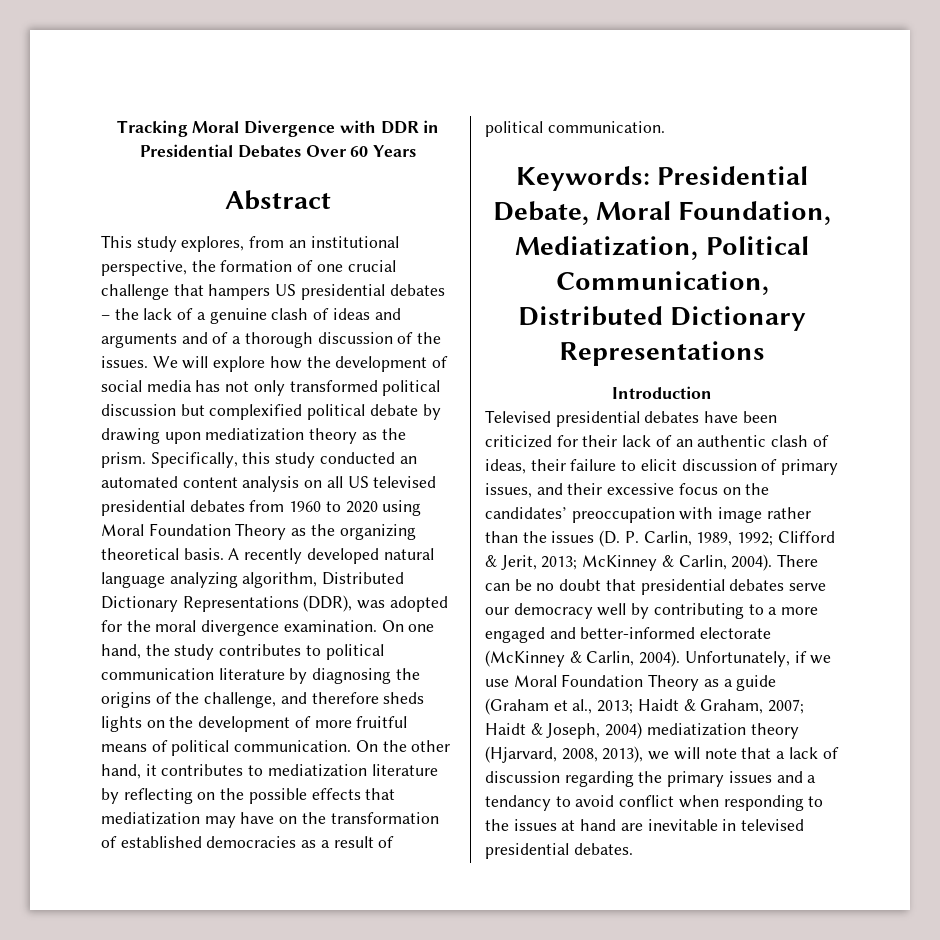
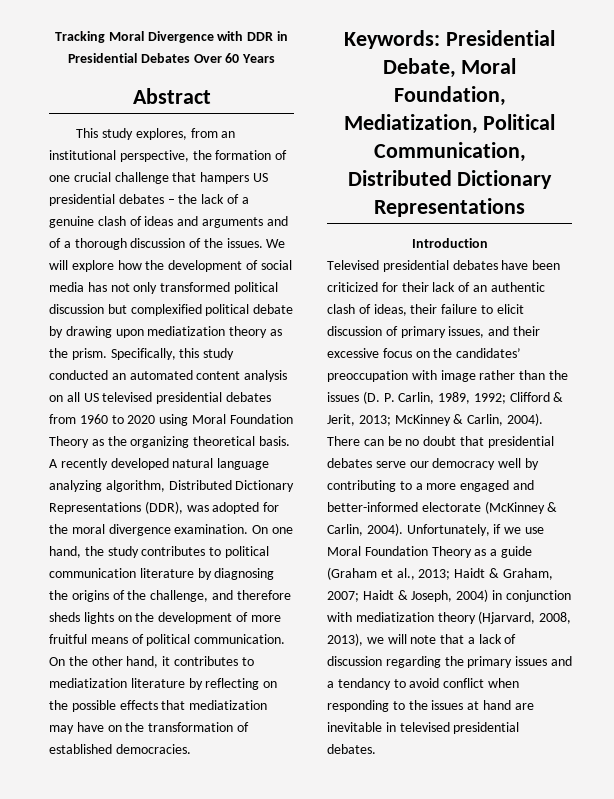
- On the other hand, it contributes to mediatization literature by reflecting on the possible effects that mediatization may have on the transformation of established democracies as a result of political communication.
+ On the other hand, it contributes to mediatization literature by reflecting on the possible effects that mediatization may have on the transformation of established democracies.
- Unfortunately, if we use Moral Foundation Theory as a guide (Graham et al., 2013; Haidt & Graham, 2007; Haidt & Joseph, 2004) mediatization theory (Hjarvard, 2008, 2013), we will note that a lack of discussion regarding the primary issues and a tendancy to avoid conflict when responding to the issues at hand are inevitable in televised presidential debates.
+ Unfortunately, if we use Moral Foundation Theory as a guide (Graham et al., 2013; Haidt & Graham, 2007; Haidt & Joseph, 2004) in conjunction with mediatization theory (Hjarvard, 2008, 2013), we will note that a lack of discussion regarding the primary issues and a tendancy to avoid conflict when responding to the issues at hand are inevitable in televised presidential debates.

